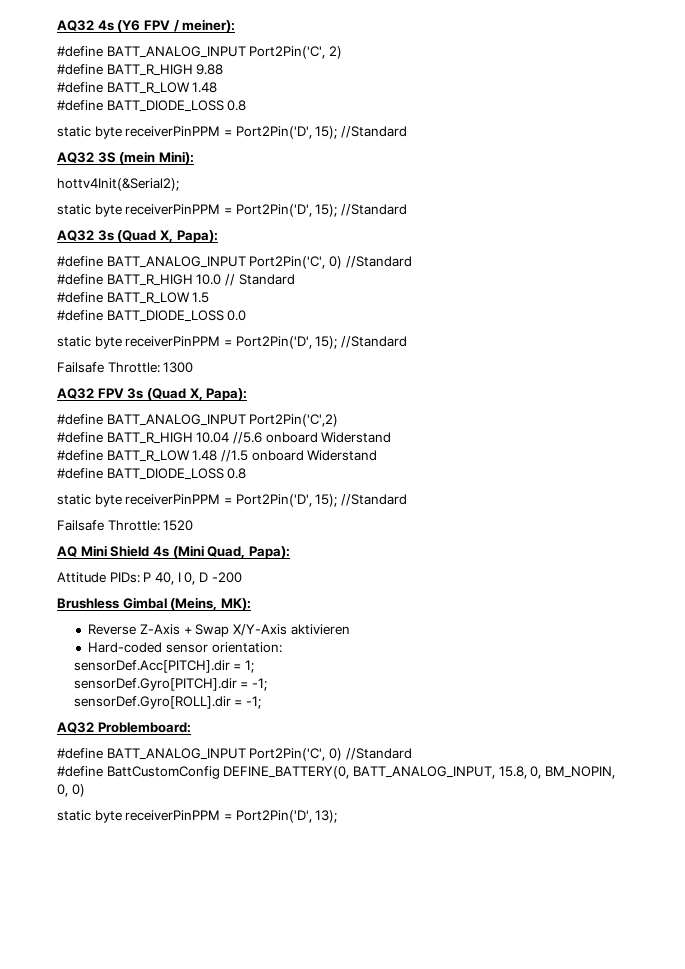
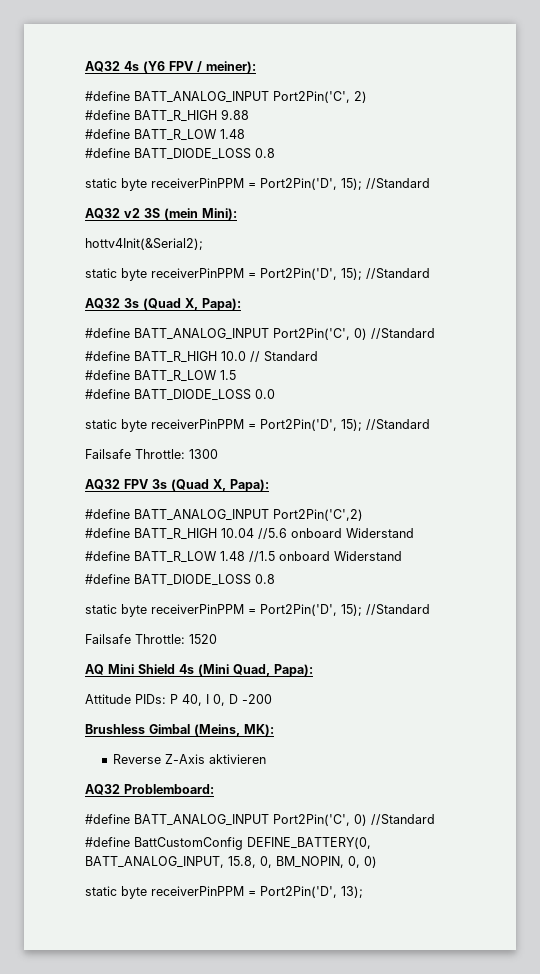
- AQ32 3S (mein Mini):
+ AQ32 v2 3S (mein Mini):
- Reverse Z-Axis + Swap X/Y-Axis aktivieren
- Hard-coded sensor orientation:
- sensorDef.Acc[PITCH].dir = 1;
- sensorDef.Gyro[PITCH].dir = -1;
- sensorDef.Gyro[ROLL].dir = -1;
+ Reverse Z-Axis aktivieren

